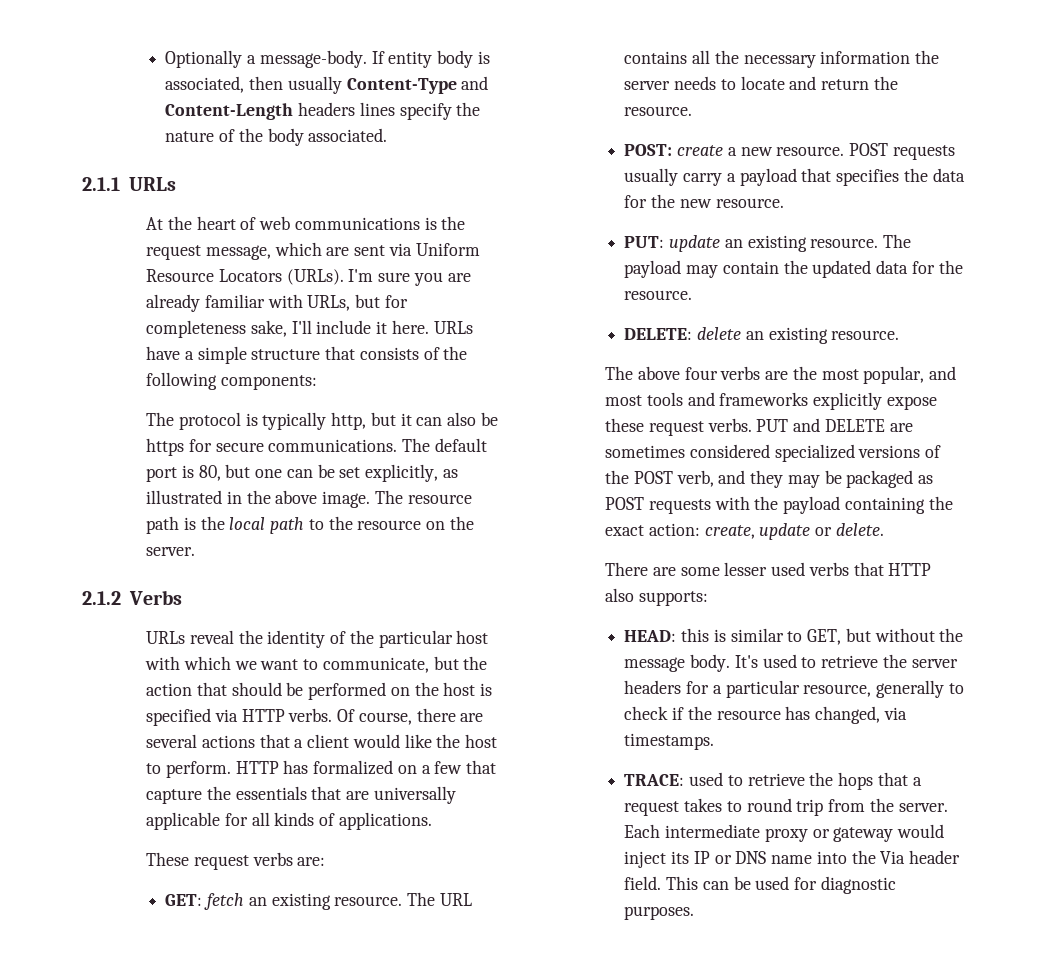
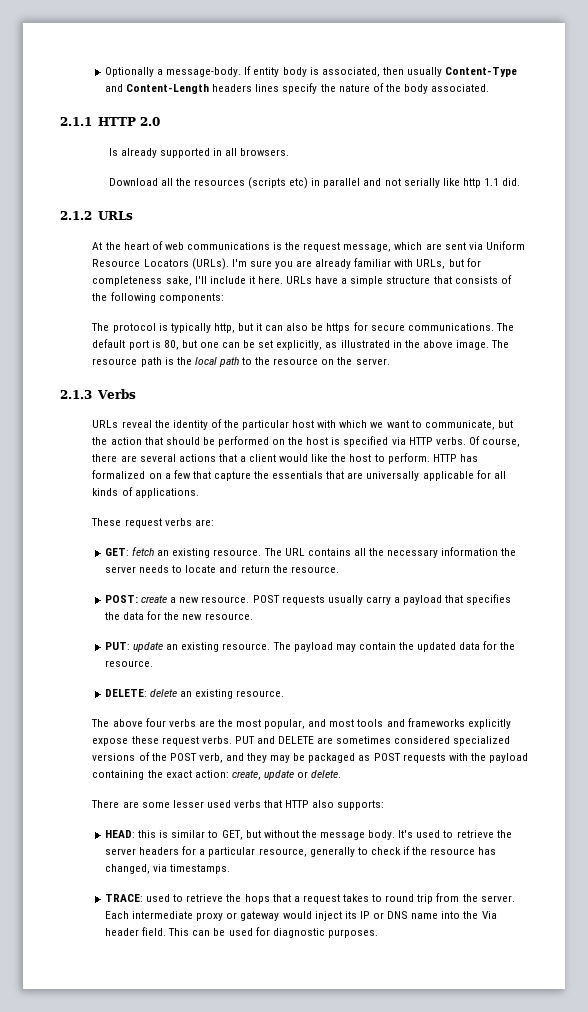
- 2.1.1 URLs
+ 2.1.1 HTTP 2.0
+ Is already supported in all browsers.
+ Download all the resources (scripts etc) in parallel and not serially like http 1.1 did.
+ 2.1.2 URLs
- 2.1.2 Verbs
+ 2.1.3 Verbs

